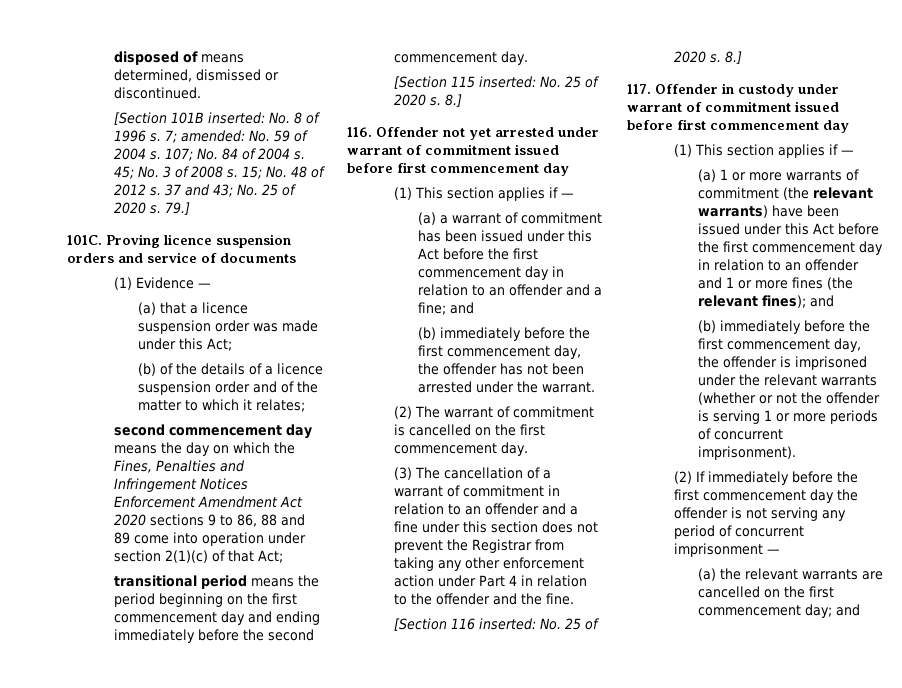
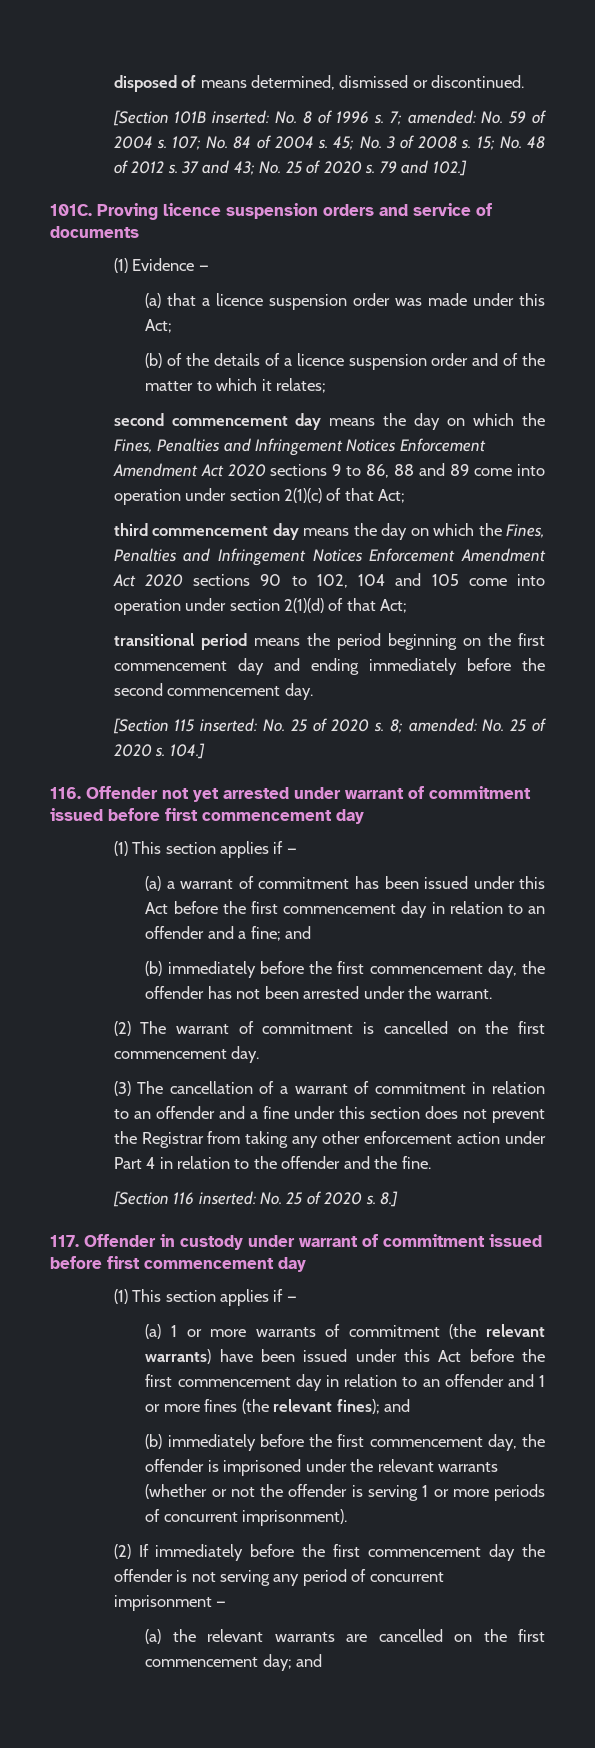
- 79.]
+ 79 and 102.]
+ third commencement day means the day on which the Fines, Penalties and Infringement Notices Enforcement Amendment Act 2020 sections 90 to 102, 104 and 105 come into operation under section 2(1)(d) of that Act;
- [Section 115 inserted: No. 25 of 2020 s. 8.]
+ [Section 115 inserted: No. 25 of 2020 s. 8; amended: No. 25 of 2020 s. 104.]

